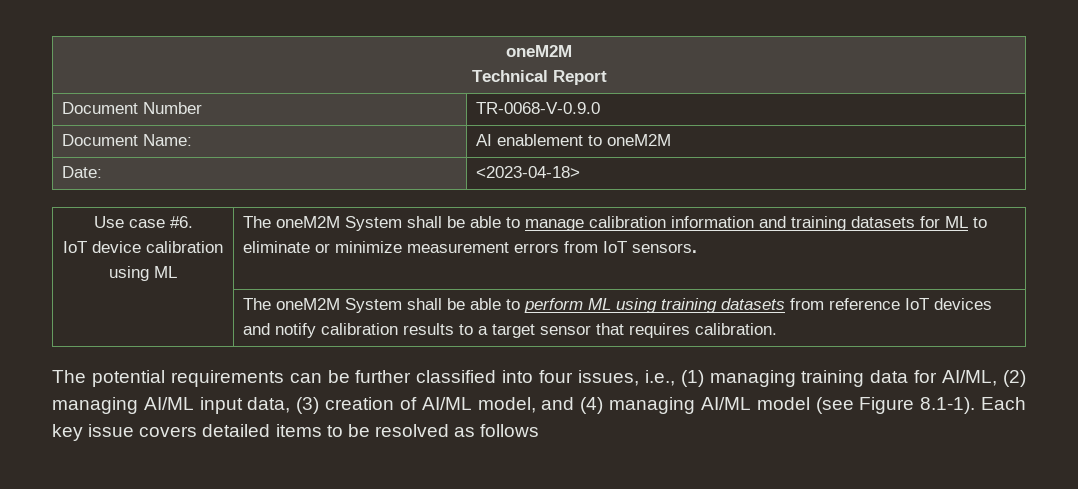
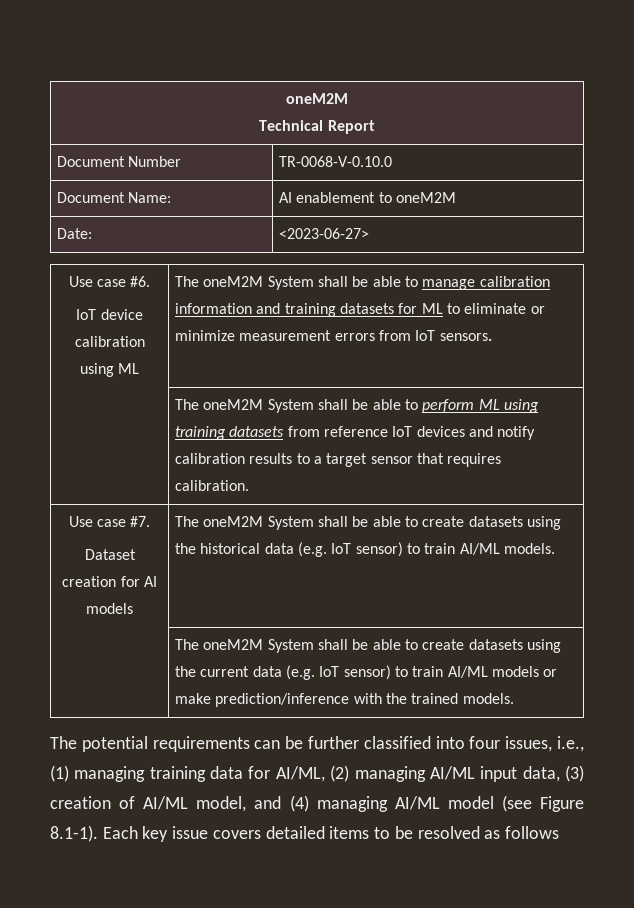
- Document Number | TR-0068-V-0.9.0
+ Document Number | TR-0068-V-0.10.0
- Date: | <2023-04-18>
+ Date: | <2023-06-27>
+ Use case #7.
+ Dataset creation for AI models | The oneM2M System shall be able to create datasets using the historical data (e.g. IoT sensor) to train AI/ML models.
+ | The oneM2M System shall be able to create datasets using the current data (e.g. IoT sensor) to train AI/ML models or make prediction/inference with the trained models.

